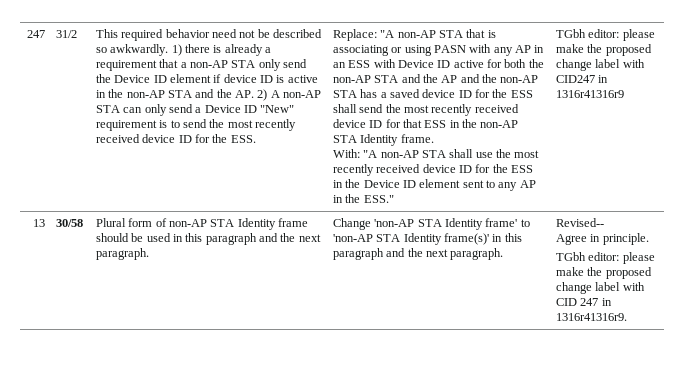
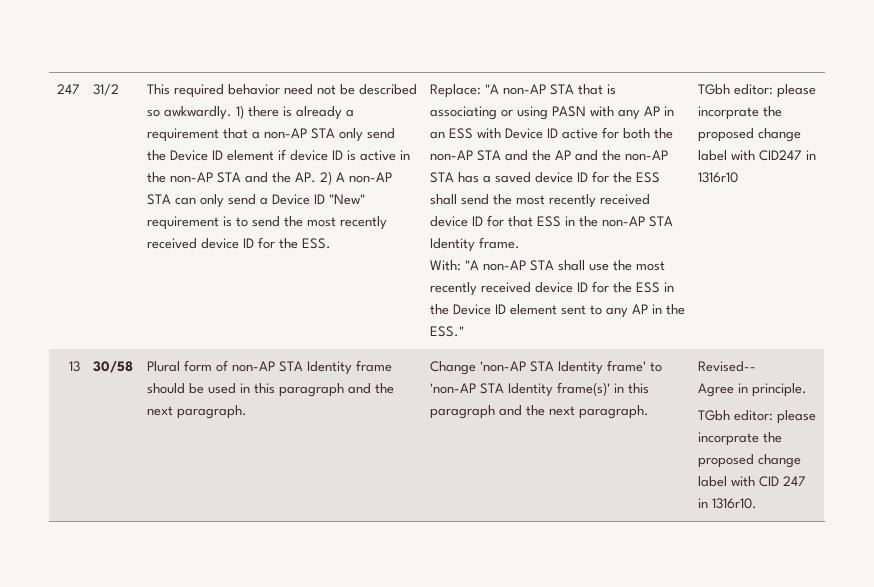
- TGbh editor: please make the proposed change label with CID247 in 1316r41316r9
+ TGbh editor: please incorprate the proposed change label with CID247 in 1316r10
- TGbh editor: please make the proposed change label with CID 247 in 1316r41316r9.
+ TGbh editor: please incorprate the proposed change label with CID 247 in 1316r10.

